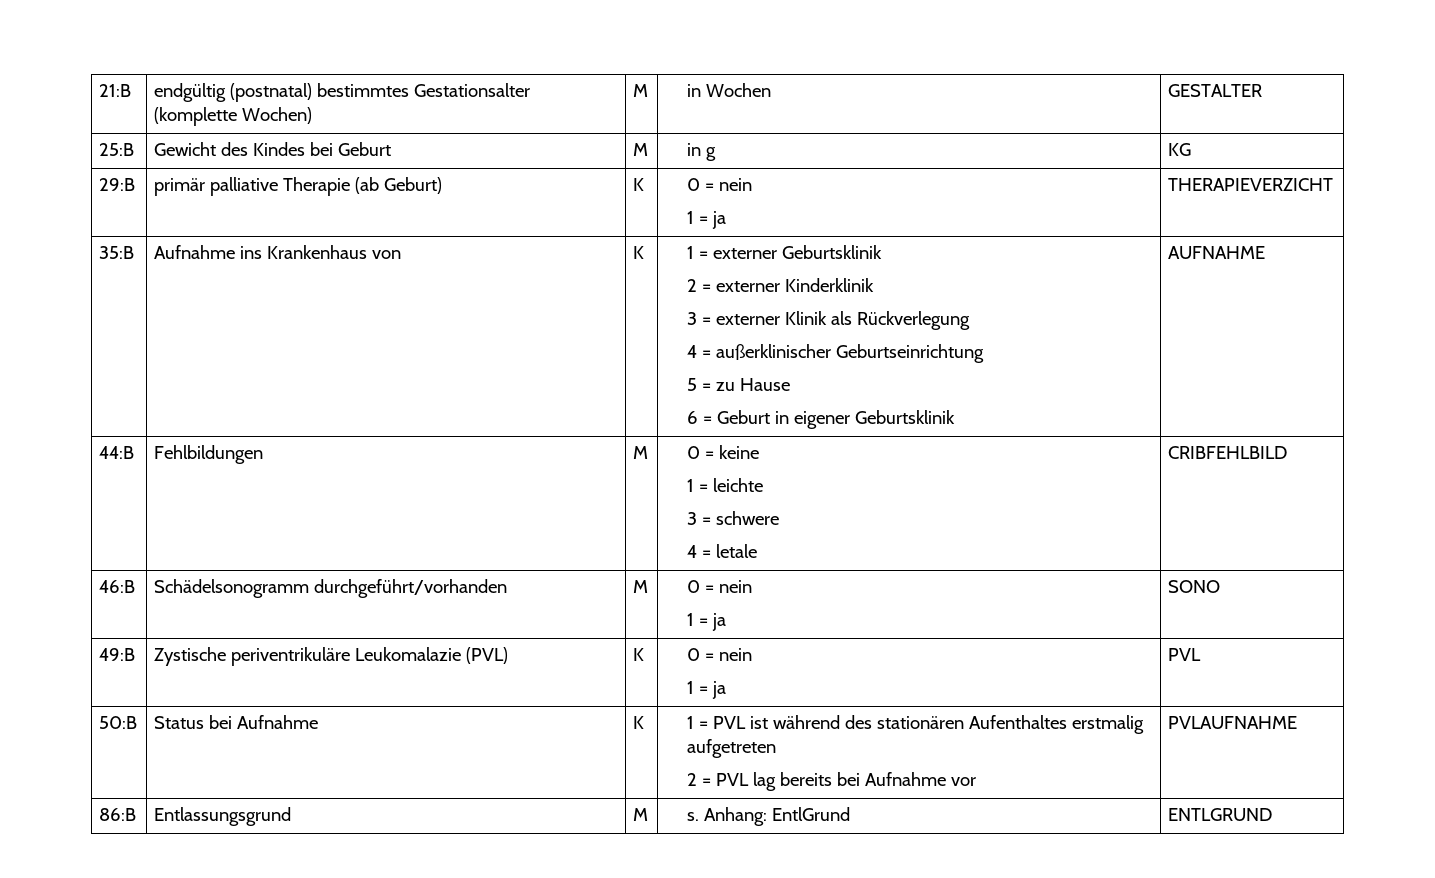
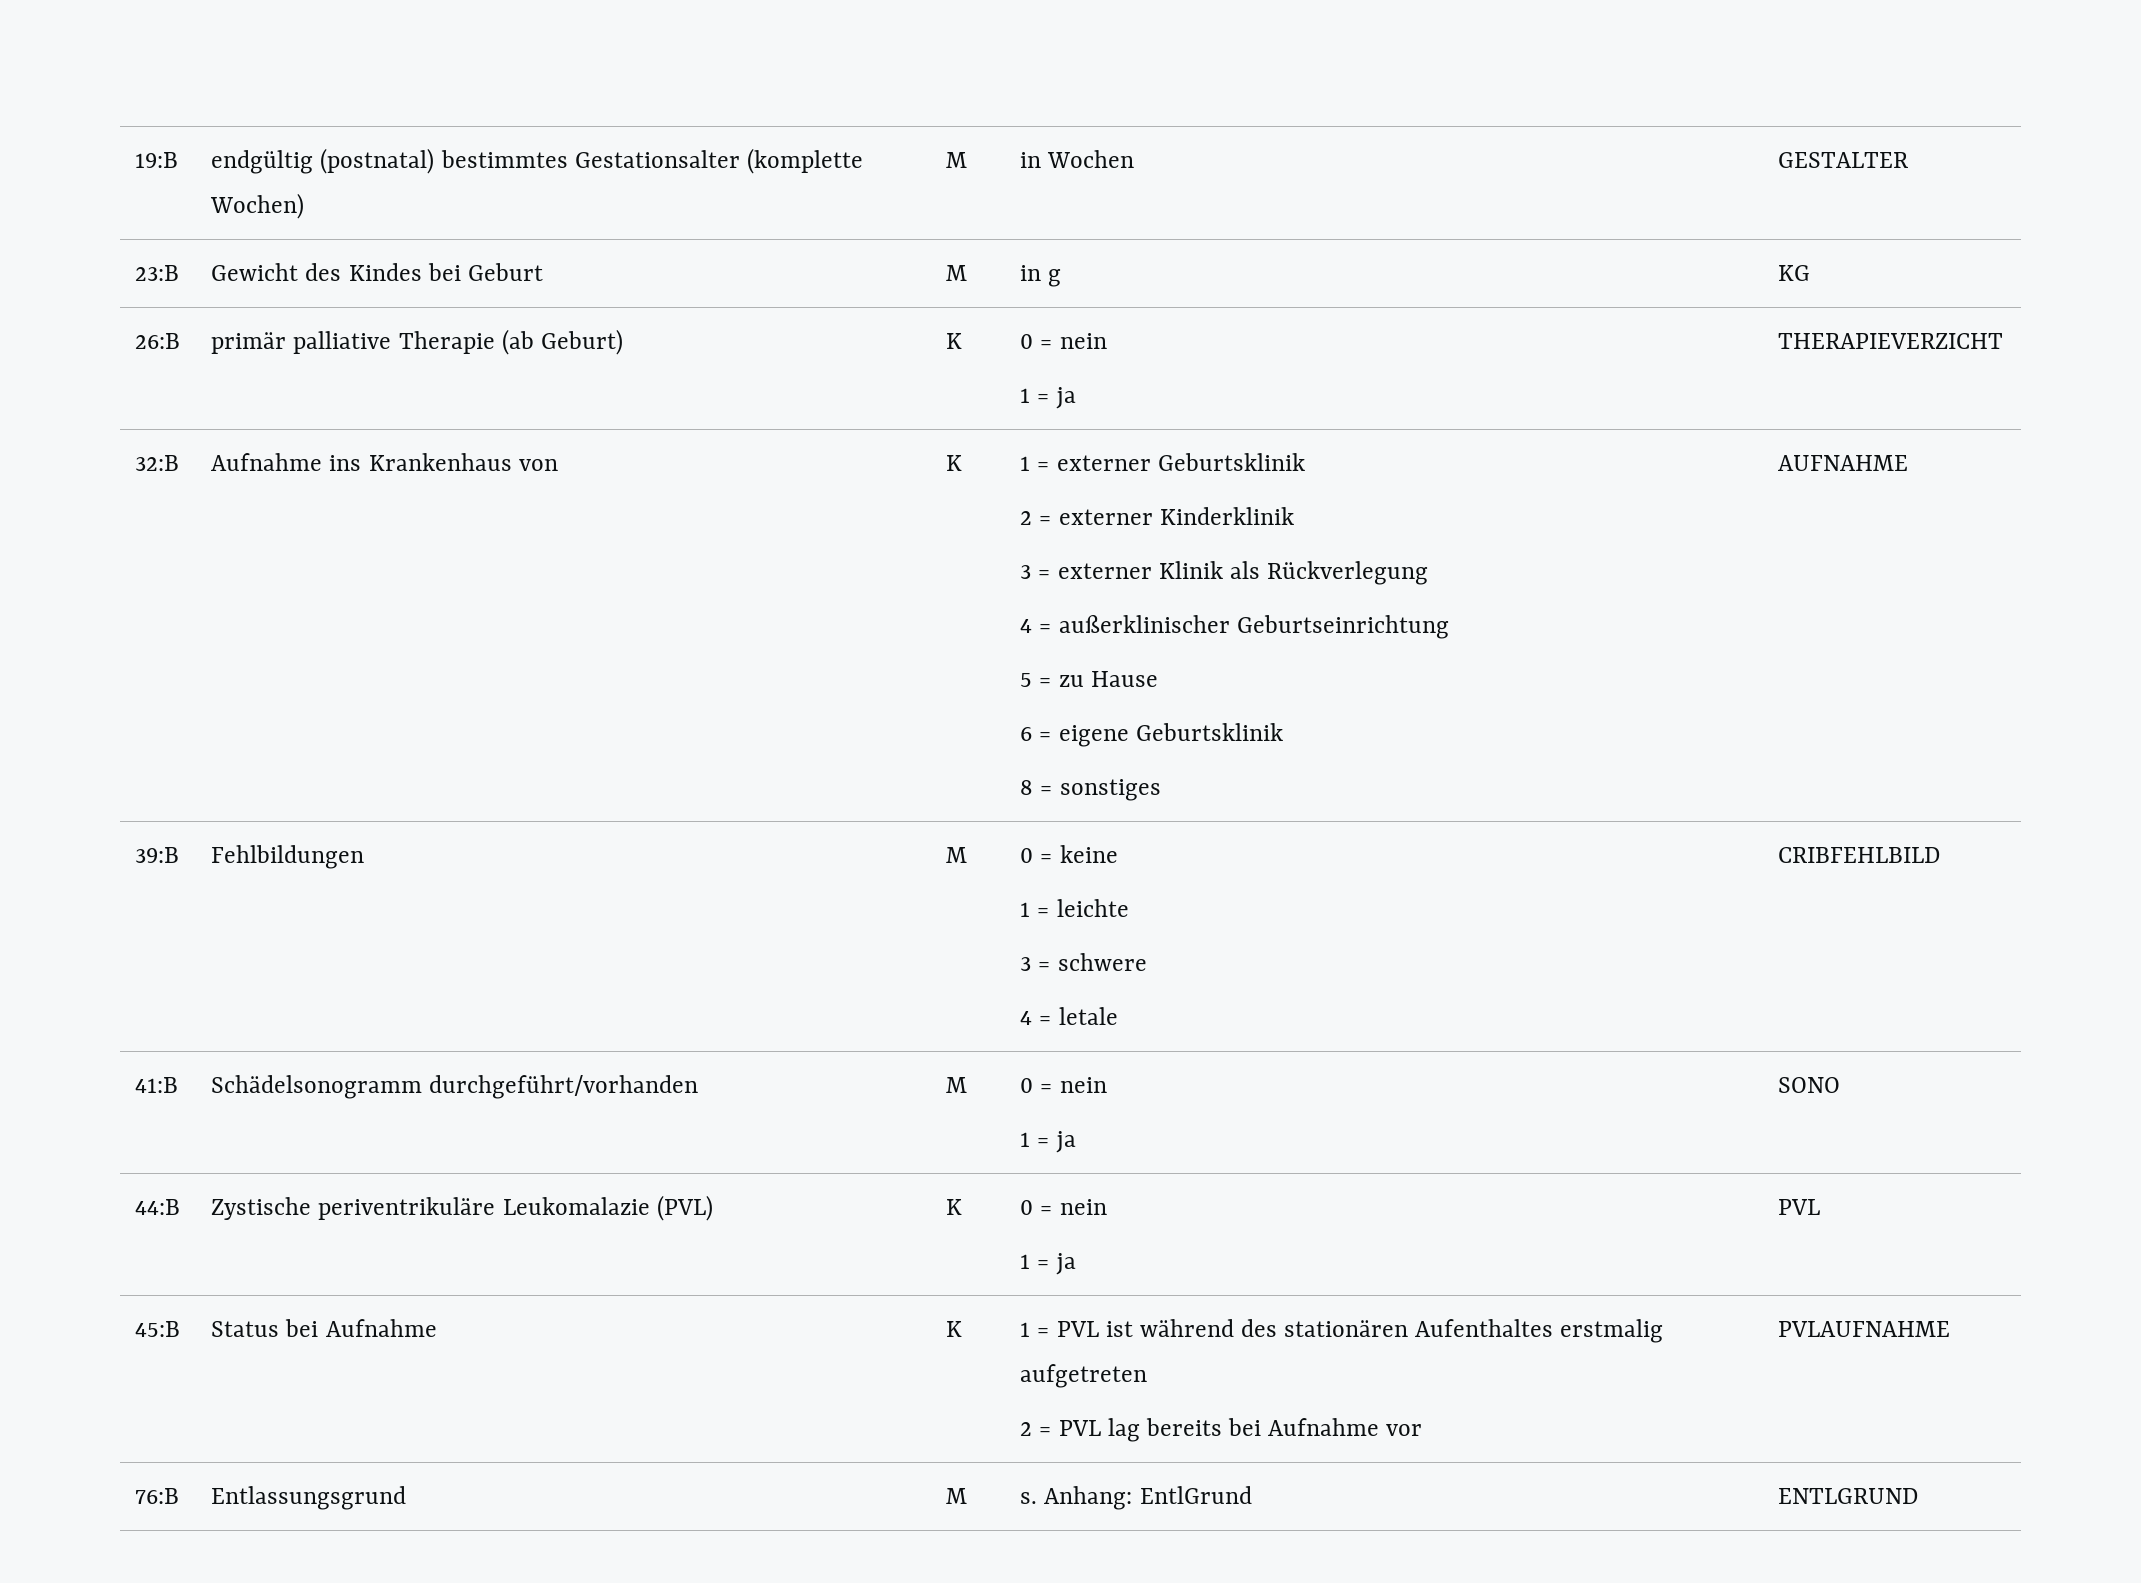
- 21:B | endgültig (postnatal) bestimmtes Gestationsalter (komplette Wochen) | M | in Wochen | GESTALTER
+ 19:B | endgültig (postnatal) bestimmtes Gestationsalter (komplette Wochen) | M | in Wochen | GESTALTER
- 25:B | Gewicht des Kindes bei Geburt | M | in g | KG
+ 23:B | Gewicht des Kindes bei Geburt | M | in g | KG
- 29:B | primär palliative Therapie (ab Geburt) | K | 0 = nein
+ 26:B | primär palliative Therapie (ab Geburt) | K | 0 = nein
- 35:B | Aufnahme ins Krankenhaus von | K | 1 = externer Geburtsklinik
+ 32:B | Aufnahme ins Krankenhaus von | K | 1 = externer Geburtsklinik
  2 = externer Kinderklinik
  3 = externer Klinik als Rückverlegung
  4 = außerklinischer Geburtseinrichtung
  5 = zu Hause
- 6 = Geburt in eigener Geburtsklinik | AUFNAHME
+ 6 = eigene Geburtsklinik
+ 8 = sonstiges | AUFNAHME
- 44:B | Fehlbildungen | M | 0 = keine
+ 39:B | Fehlbildungen | M | 0 = keine
- 46:B | Schädelsonogramm durchgeführt/vorhanden | M | 0 = nein
+ 41:B | Schädelsonogramm durchgeführt/vorhanden | M | 0 = nein
- 49:B | Zystische periventrikuläre Leukomalazie (PVL) | K | 0 = nein
+ 44:B | Zystische periventrikuläre Leukomalazie (PVL) | K | 0 = nein
- 50:B | Status bei Aufnahme | K | 1 = PVL ist während des stationären Aufenthaltes erstmalig aufgetreten
+ 45:B | Status bei Aufnahme | K | 1 = PVL ist während des stationären Aufenthaltes erstmalig aufgetreten
- 86:B | Entlassungsgrund | M | s. Anhang: EntlGrund | ENTLGRUND
+ 76:B | Entlassungsgrund | M | s. Anhang: EntlGrund | ENTLGRUND

